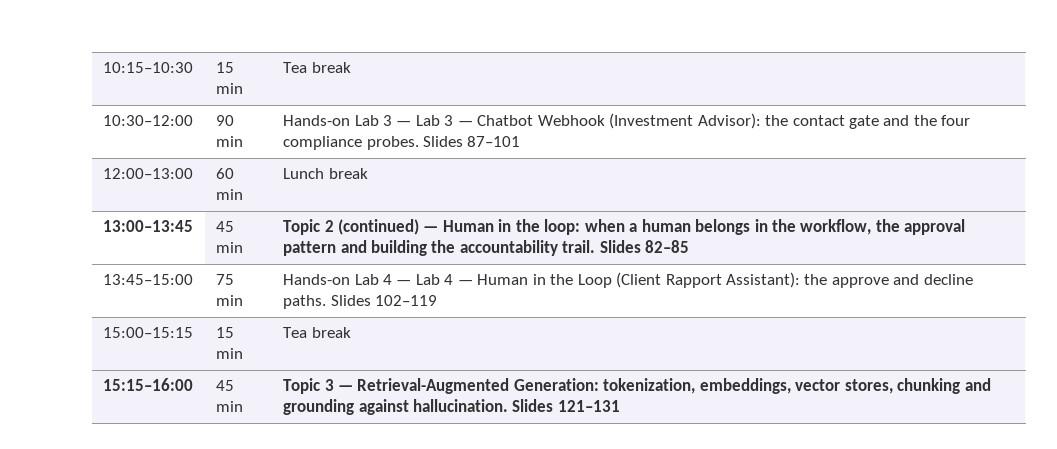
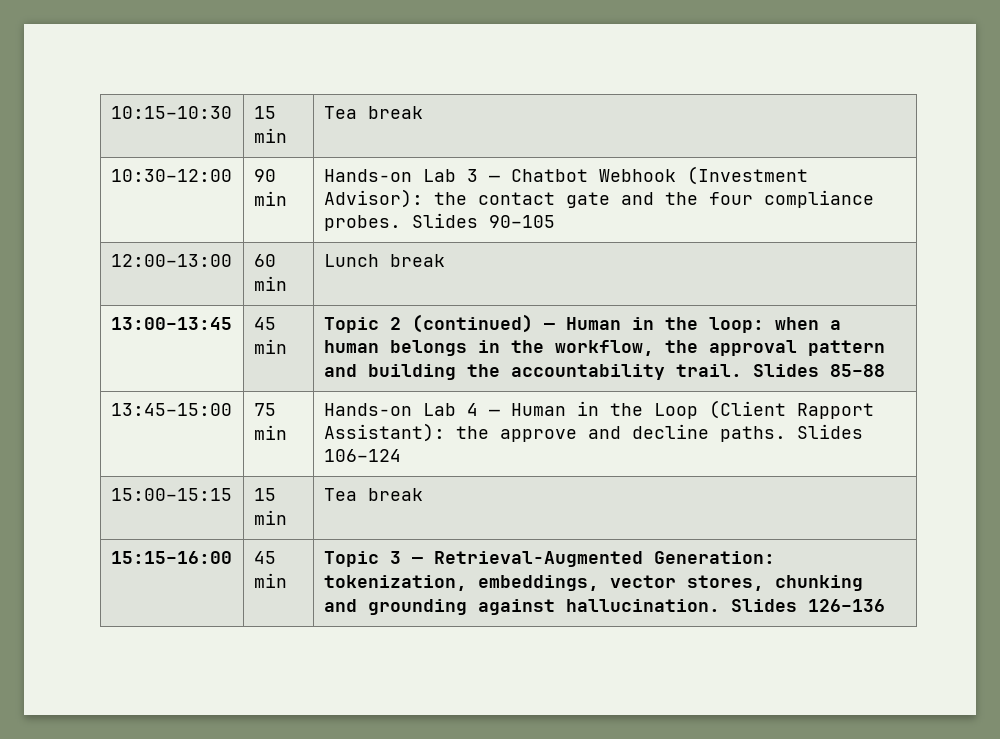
- 10:30–12:00 | 90 min | Hands-on Lab 3 — Lab 3 — Chatbot Webhook (Investment Advisor): the contact gate and the four compliance probes. Slides 87–101
+ 10:30–12:00 | 90 min | Hands-on Lab 3 — Chatbot Webhook (Investment Advisor): the contact gate and the four compliance probes. Slides 90–105
- 13:00–13:45 | 45 min | Topic 2 (continued) — Human in the loop: when a human belongs in the workflow, the approval pattern and building the accountability trail. Slides 82–85
+ 13:00–13:45 | 45 min | Topic 2 (continued) — Human in the loop: when a human belongs in the workflow, the approval pattern and building the accountability trail. Slides 85–88
- 13:45–15:00 | 75 min | Hands-on Lab 4 — Lab 4 — Human in the Loop (Client Rapport Assistant): the approve and decline paths. Slides 102–119
+ 13:45–15:00 | 75 min | Hands-on Lab 4 — Human in the Loop (Client Rapport Assistant): the approve and decline paths. Slides 106–124
- 15:15–16:00 | 45 min | Topic 3 — Retrieval-Augmented Generation: tokenization, embeddings, vector stores, chunking and grounding against hallucination. Slides 121–131
+ 15:15–16:00 | 45 min | Topic 3 — Retrieval-Augmented Generation: tokenization, embeddings, vector stores, chunking and grounding against hallucination. Slides 126–136

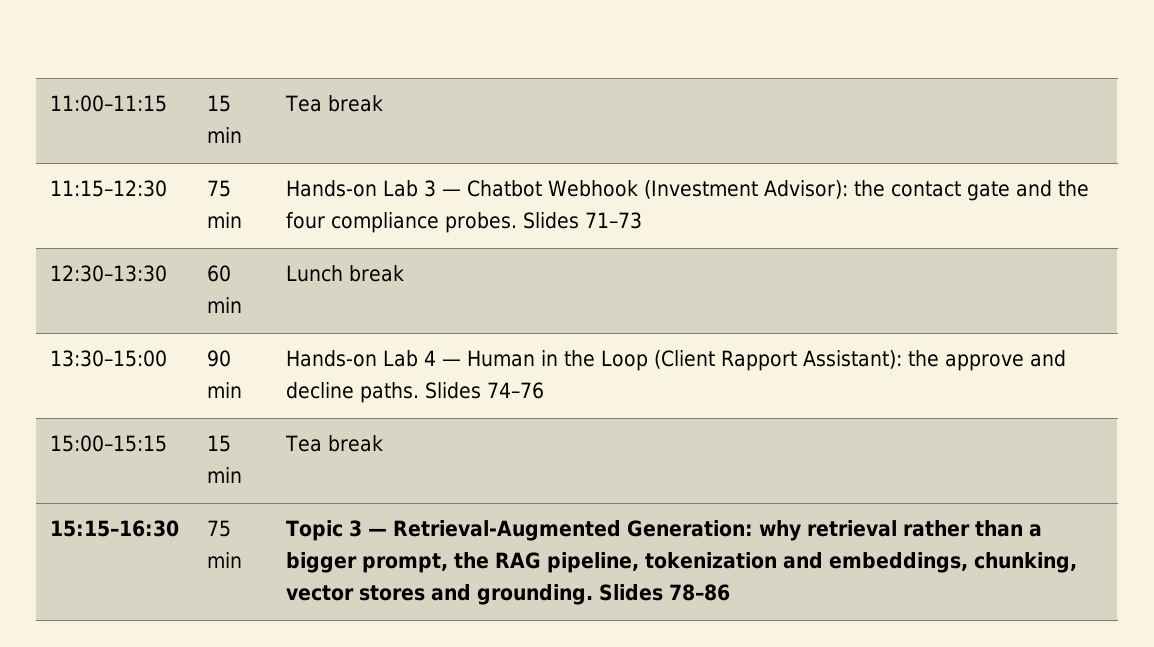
- 10:15–10:30 | 15 min | Tea break
- 10:30–12:00 | 90 min | Hands-on Lab 3 — Chatbot Webhook (Investment Advisor): the contact gate and the four compliance probes. Slides 90–105
- 12:00–13:00 | 60 min | Lunch break
+ 11:00–11:15 | 15 min | Tea break
+ 11:15–12:30 | 75 min | Hands-on Lab 3 — Chatbot Webhook (Investment Advisor): the contact gate and the four compliance probes. Slides 71–73
+ 12:30–13:30 | 60 min | Lunch break
- 13:00–13:45 | 45 min | Topic 2 (continued) — Human in the loop: when a human belongs in the workflow, the approval pattern and building the accountability trail. Slides 85–88
- 13:45–15:00 | 75 min | Hands-on Lab 4 — Human in the Loop (Client Rapport Assistant): the approve and decline paths. Slides 106–124
+ 13:30–15:00 | 90 min | Hands-on Lab 4 — Human in the Loop (Client Rapport Assistant): the approve and decline paths. Slides 74–76
- 15:15–16:00 | 45 min | Topic 3 — Retrieval-Augmented Generation: tokenization, embeddings, vector stores, chunking and grounding against hallucination. Slides 126–136
+ 15:15–16:30 | 75 min | Topic 3 — Retrieval-Augmented Generation: why retrieval rather than a bigger prompt, the RAG pipeline, tokenization and embeddings, chunking, vector stores and grounding. Slides 78–86

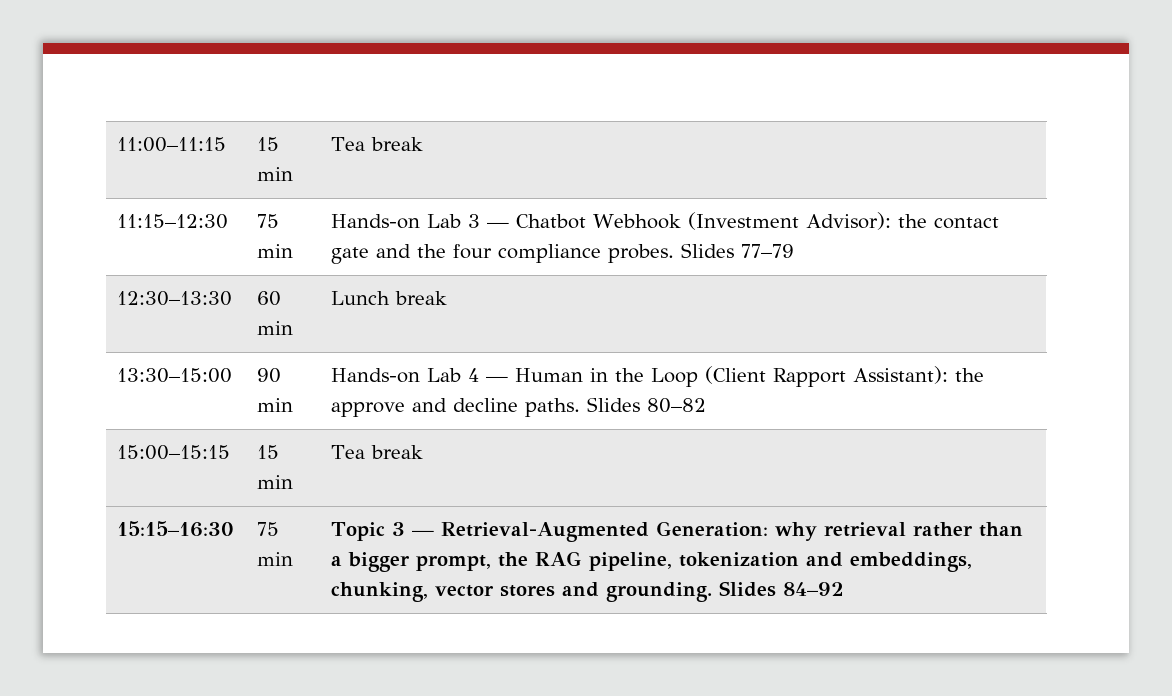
- 11:15–12:30 | 75 min | Hands-on Lab 3 — Chatbot Webhook (Investment Advisor): the contact gate and the four compliance probes. Slides 71–73
+ 11:15–12:30 | 75 min | Hands-on Lab 3 — Chatbot Webhook (Investment Advisor): the contact gate and the four compliance probes. Slides 77–79
- 13:30–15:00 | 90 min | Hands-on Lab 4 — Human in the Loop (Client Rapport Assistant): the approve and decline paths. Slides 74–76
+ 13:30–15:00 | 90 min | Hands-on Lab 4 — Human in the Loop (Client Rapport Assistant): the approve and decline paths. Slides 80–82
- 15:15–16:30 | 75 min | Topic 3 — Retrieval-Augmented Generation: why retrieval rather than a bigger prompt, the RAG pipeline, tokenization and embeddings, chunking, vector stores and grounding. Slides 78–86
+ 15:15–16:30 | 75 min | Topic 3 — Retrieval-Augmented Generation: why retrieval rather than a bigger prompt, the RAG pipeline, tokenization and embeddings, chunking, vector stores and grounding. Slides 84–92

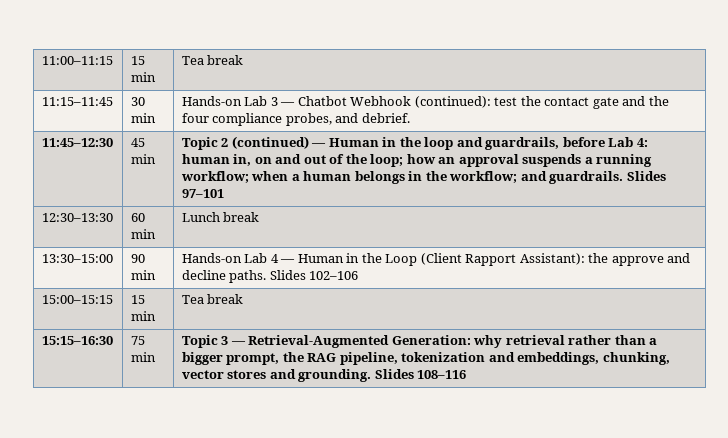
- 11:15–12:30 | 75 min | Hands-on Lab 3 — Chatbot Webhook (Investment Advisor): the contact gate and the four compliance probes. Slides 77–79
+ 11:15–11:45 | 30 min | Hands-on Lab 3 — Chatbot Webhook (continued): test the contact gate and the four compliance probes, and debrief.
+ 11:45–12:30 | 45 min | Topic 2 (continued) — Human in the loop and guardrails, before Lab 4: human in, on and out of the loop; how an approval suspends a running workflow; when a human belongs in the workflow; and guardrails. Slides 97–101
- 13:30–15:00 | 90 min | Hands-on Lab 4 — Human in the Loop (Client Rapport Assistant): the approve and decline paths. Slides 80–82
+ 13:30–15:00 | 90 min | Hands-on Lab 4 — Human in the Loop (Client Rapport Assistant): the approve and decline paths. Slides 102–106
- 15:15–16:30 | 75 min | Topic 3 — Retrieval-Augmented Generation: why retrieval rather than a bigger prompt, the RAG pipeline, tokenization and embeddings, chunking, vector stores and grounding. Slides 84–92
+ 15:15–16:30 | 75 min | Topic 3 — Retrieval-Augmented Generation: why retrieval rather than a bigger prompt, the RAG pipeline, tokenization and embeddings, chunking, vector stores and grounding. Slides 108–116

